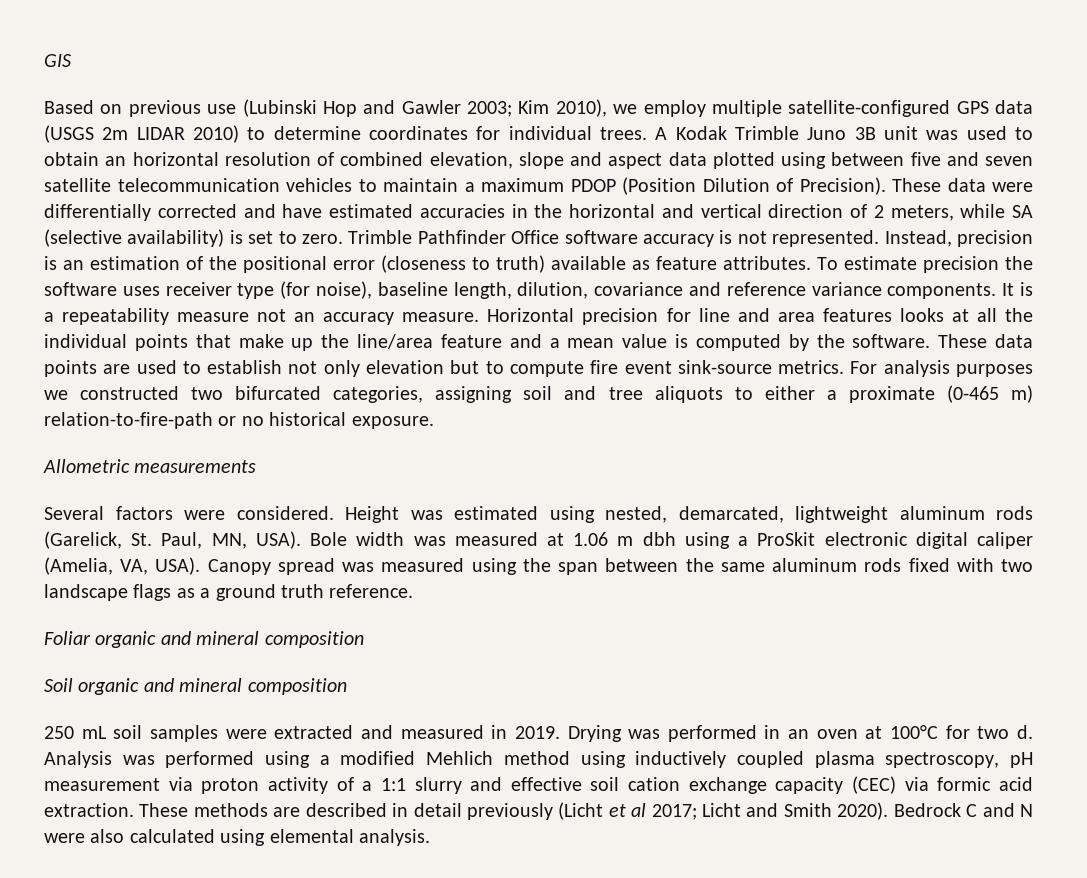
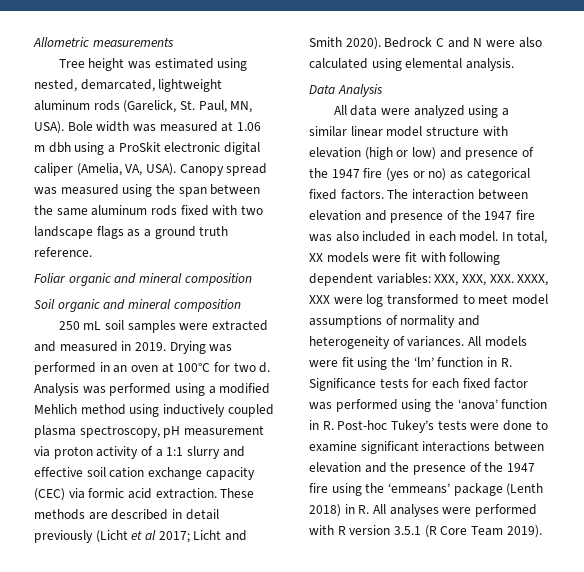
- GIS
- Based on previous use (Lubinski Hop and Gawler 2003; Kim 2010), we employ multiple satellite-configured GPS data (USGS 2m LIDAR 2010) to determine coordinates for individual trees. A Kodak Trimble Juno 3B unit was used to obtain an horizontal resolution of combined elevation, slope and aspect data plotted using between five and seven satellite telecommunication vehicles to maintain a maximum PDOP (Position Dilution of Precision). These data were differentially corrected and have estimated accuracies in the horizontal and vertical direction of 2 meters, while SA (selective availability) is set to zero. Trimble Pathfinder Office software accuracy is not represented. Instead, precision is an estimation of the positional error (closeness to truth) available as feature attributes. To estimate precision the software uses receiver type (for noise), baseline length, dilution, covariance and reference variance components. It is a repeatability measure not an accuracy measure. Horizontal precision for line and area features looks at all the individual points that make up the line/area feature and a mean value is computed by the software. These data points are used to establish not only elevation but to compute fire event sink-source metrics. For analysis purposes we constructed two bifurcated categories, assigning soil and tree aliquots to either a proximate (0-465 m) relation-to-fire-path or no historical exposure.
  Allometric measurements
- Several factors were considered. Height was estimated using nested, demarcated, lightweight aluminum rods (Garelick, St. Paul, MN, USA).
+ Tree height was estimated using nested, demarcated, lightweight aluminum rods (Garelick, St. Paul, MN, USA).
+ Data Analysis
+ All data were analyzed using a similar linear model structure with elevation (high or low) and presence of the 1947 fire (yes or no) as categorical fixed factors. The interaction between elevation and presence of the 1947 fire was also included in each model. In total, XX models were fit with following dependent variables: XXX, XXX, XXX. XXXX, XXX were log transformed to meet model assumptions of normality and heterogeneity of variances. All models were fit using the ‘lm’ function in R. Significance tests for each fixed factor was performed using the ‘anova’ function in R. Post-hoc Tukey’s tests were done to examine significant interactions between elevation and the presence of the 1947 fire using the ‘emmeans’ package (Lenth 2018) in R. All analyses were performed with R version 3.5.1 (R Core Team 2019).

